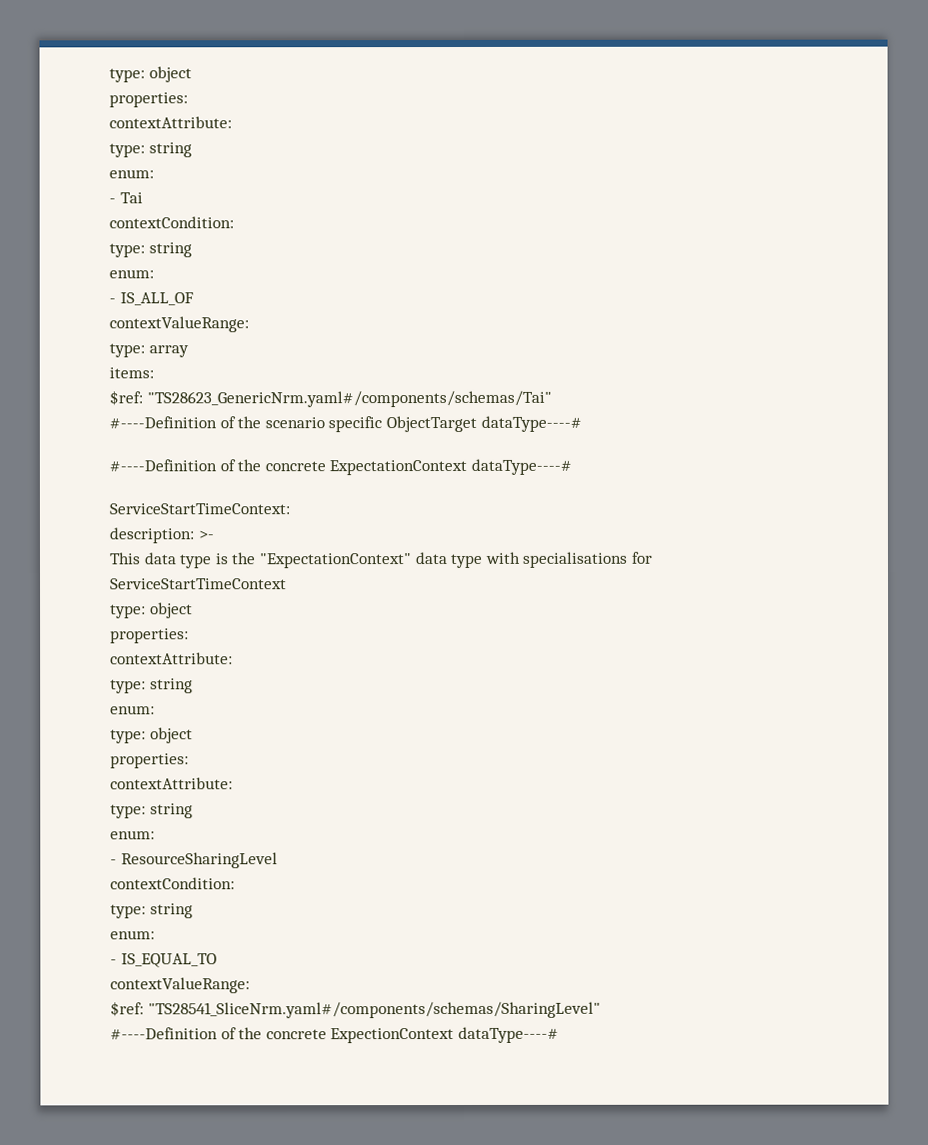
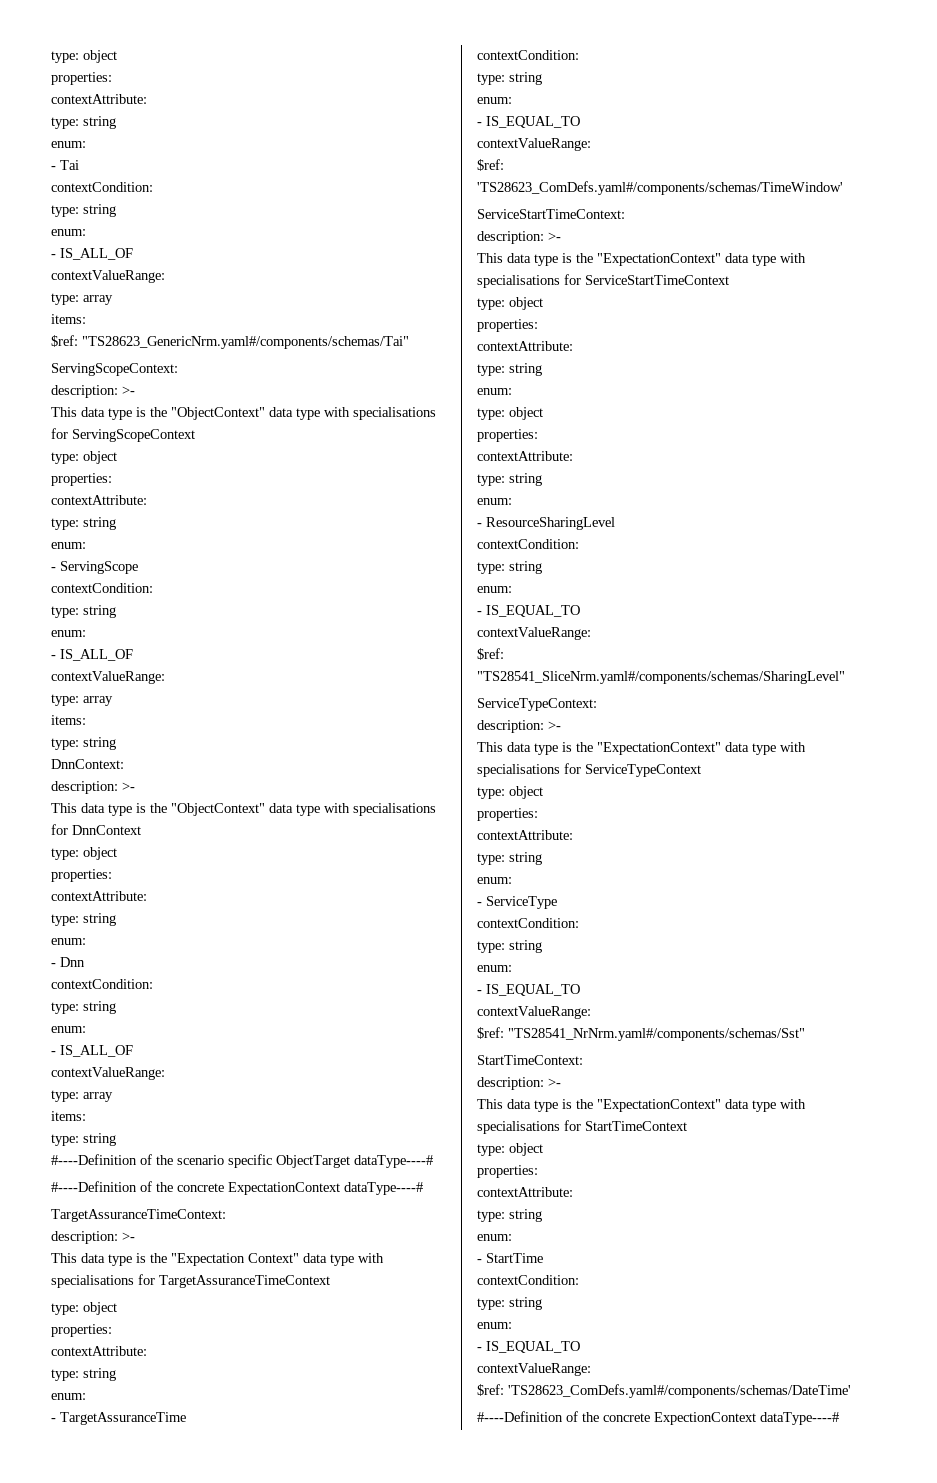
+ ServingScopeContext:
+ description: >-
+ This data type is the "ObjectContext" data type with specialisations for ServingScopeContext
+ type: object
+ properties:
+ contextAttribute:
+ type: string
+ enum:
+ - ServingScope
+ contextCondition:
+ type: string
+ enum:
+ - IS_ALL_OF
+ contextValueRange:
+ type: array
+ items:
+ type: string
+ DnnContext:
+ description: >-
+ This data type is the "ObjectContext" data type with specialisations for DnnContext
+ type: object
+ properties:
+ contextAttribute:
+ type: string
+ enum:
+ - Dnn
+ contextCondition:
+ type: string
+ enum:
+ - IS_ALL_OF
+ contextValueRange:
+ type: array
+ items:
+ type: string
+ TargetAssuranceTimeContext:
+ description: >-
+ This data type is the "Expectation Context" data type with specialisations for TargetAssuranceTimeContext
+ type: object
+ properties:
+ contextAttribute:
+ type: string
+ enum:
+ - TargetAssuranceTime
+ contextCondition:
+ type: string
+ enum:
+ - IS_EQUAL_TO
+ contextValueRange:
+ $ref: 'TS28623_ComDefs.yaml#/components/schemas/TimeWindow'
+ ServiceTypeContext:
+ description: >-
+ This data type is the "ExpectationContext" data type with specialisations for ServiceTypeContext
+ type: object
+ properties:
+ contextAttribute:
+ type: string
+ enum:
+ - ServiceType
+ contextCondition:
+ type: string
+ enum:
+ - IS_EQUAL_TO
+ contextValueRange:
+ $ref: "TS28541_NrNrm.yaml#/components/schemas/Sst"
+ StartTimeContext:
+ description: >-
+ This data type is the "ExpectationContext" data type with specialisations for StartTimeContext
+ type: object
+ properties:
+ contextAttribute:
+ type: string
+ enum:
+ - StartTime
+ contextCondition:
+ type: string
+ enum:
+ - IS_EQUAL_TO
+ contextValueRange:
+ $ref: 'TS28623_ComDefs.yaml#/components/schemas/DateTime'

